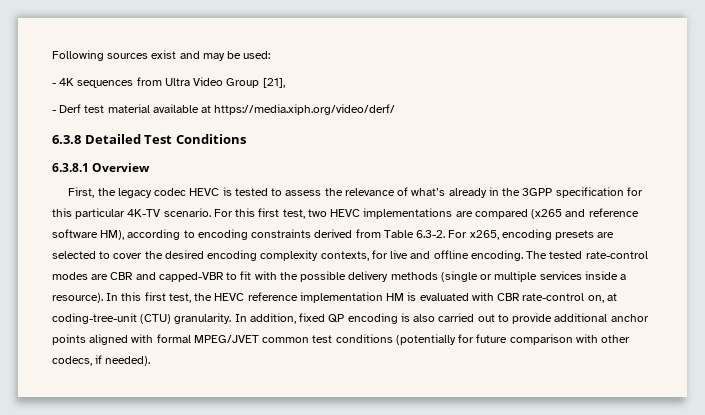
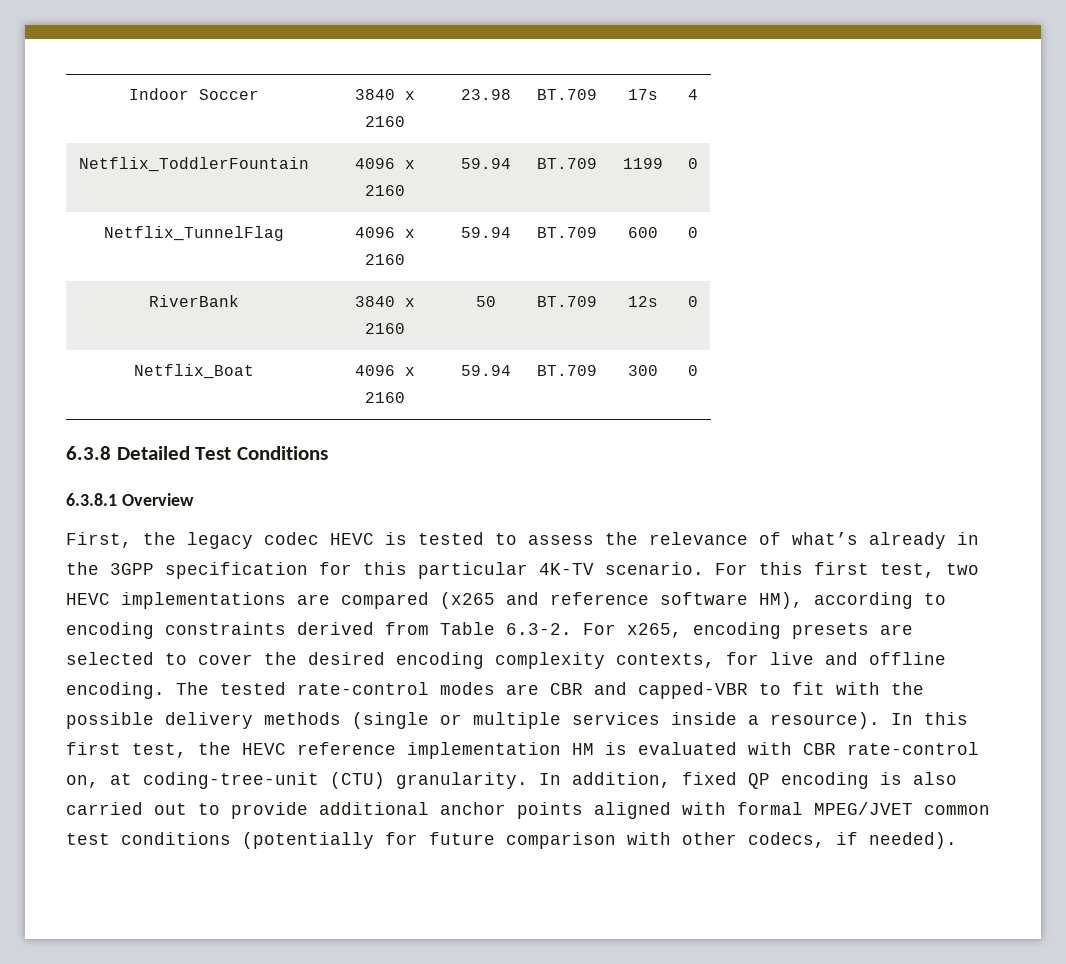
- Following sources exist and may be used:
- - 4K sequences from Ultra Video Group [21],
- - Derf test material available at https://media.xiph.org/video/derf/
+ Indoor Soccer | 3840 x 2160 | 23.98 | BT.709 | 17s | 4
+ Netflix_ToddlerFountain | 4096 x 2160 | 59.94 | BT.709 | 1199 | 0
+ Netflix_TunnelFlag | 4096 x 2160 | 59.94 | BT.709 | 600 | 0
+ RiverBank | 3840 x 2160 | 50 | BT.709 | 12s | 0
+ Netflix_Boat | 4096 x 2160 | 59.94 | BT.709 | 300 | 0

